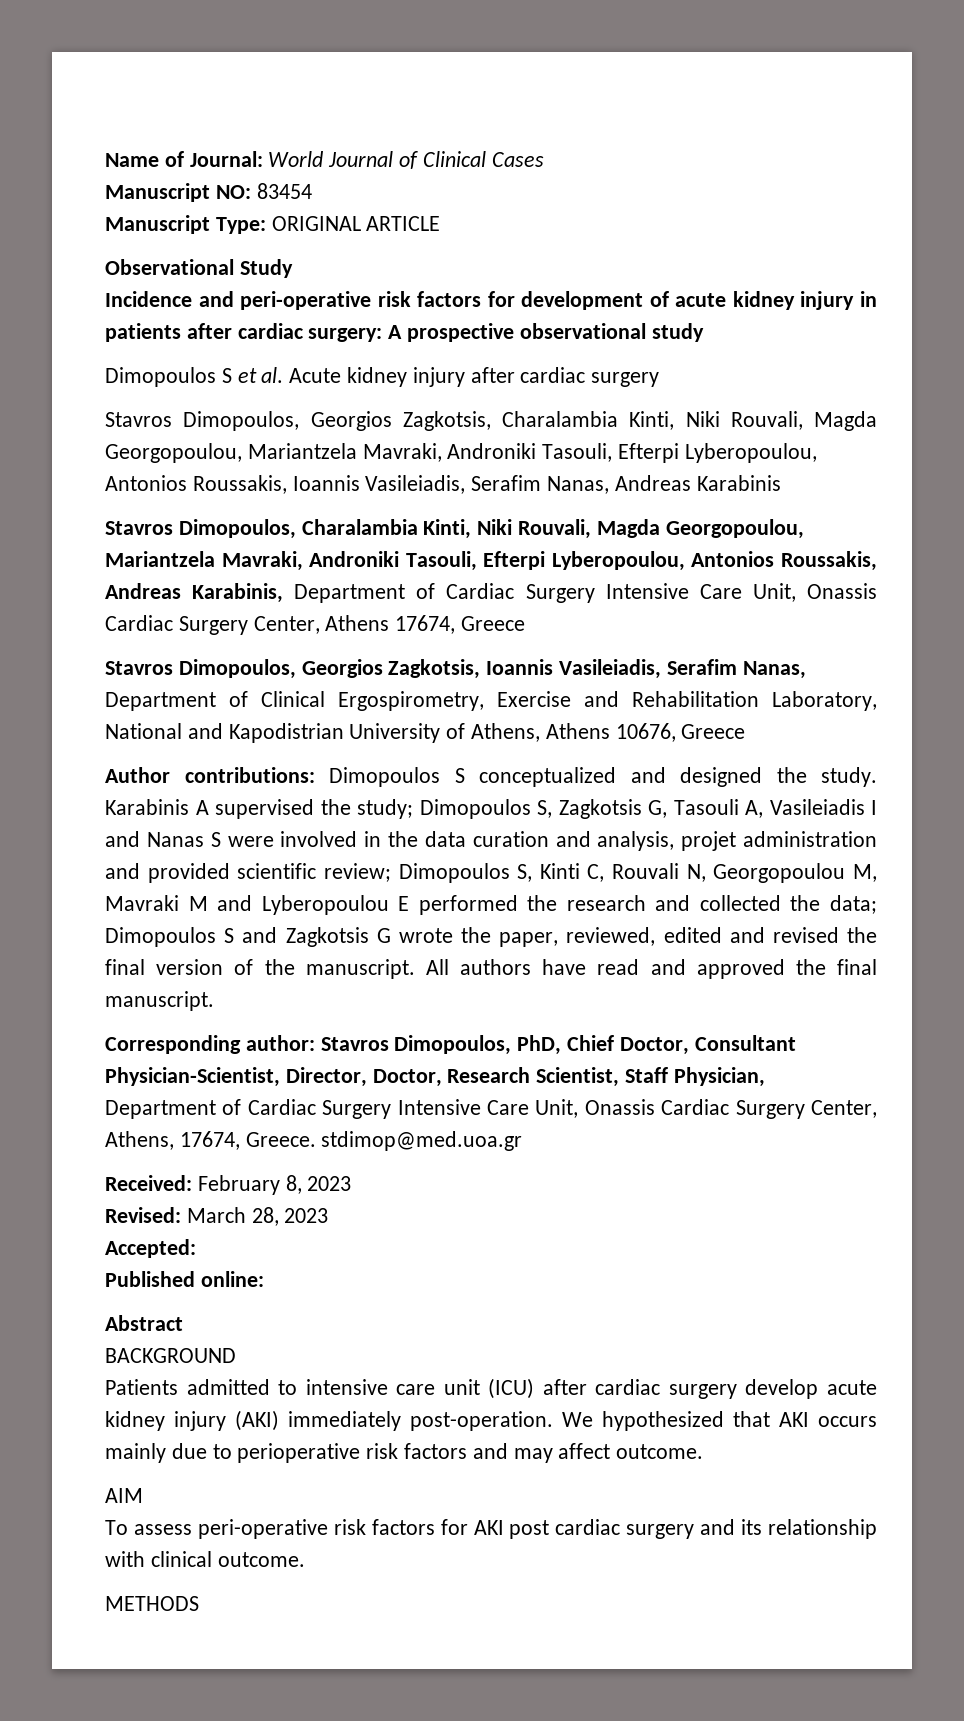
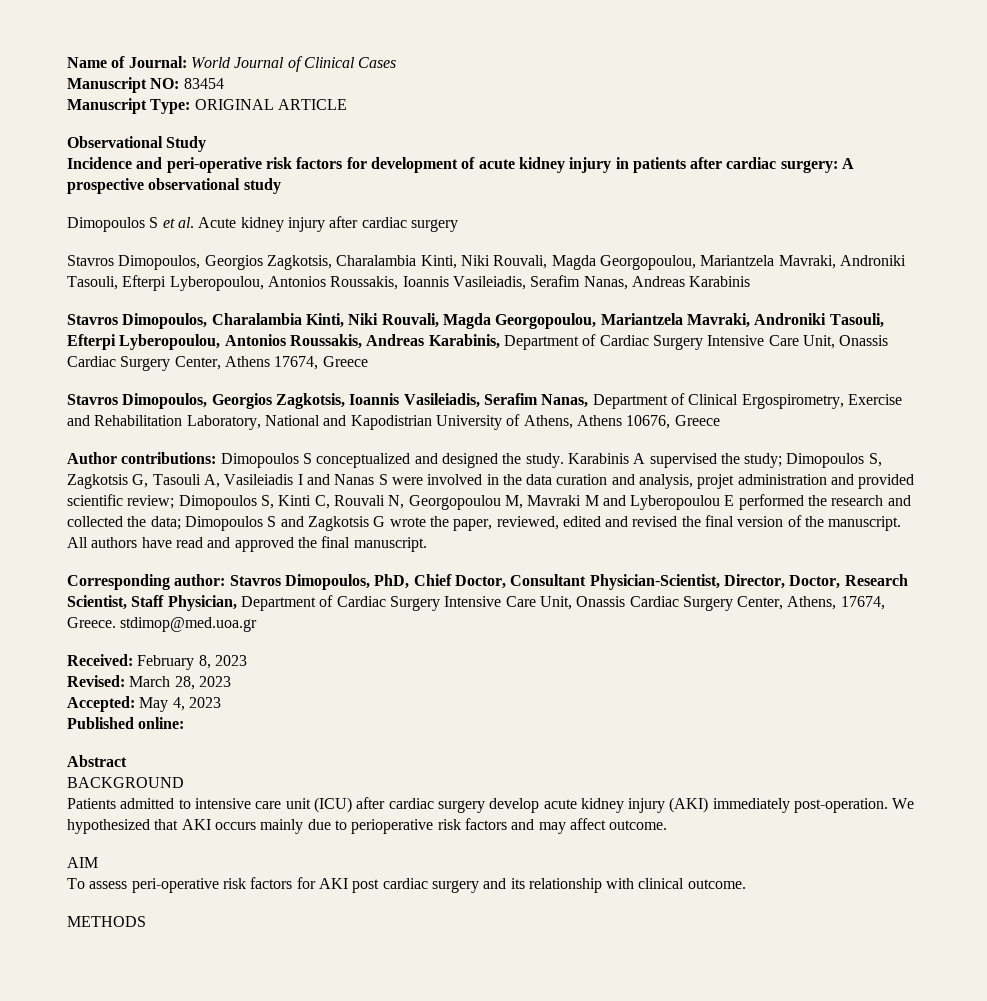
- Accepted:
+ Accepted: May 4, 2023

